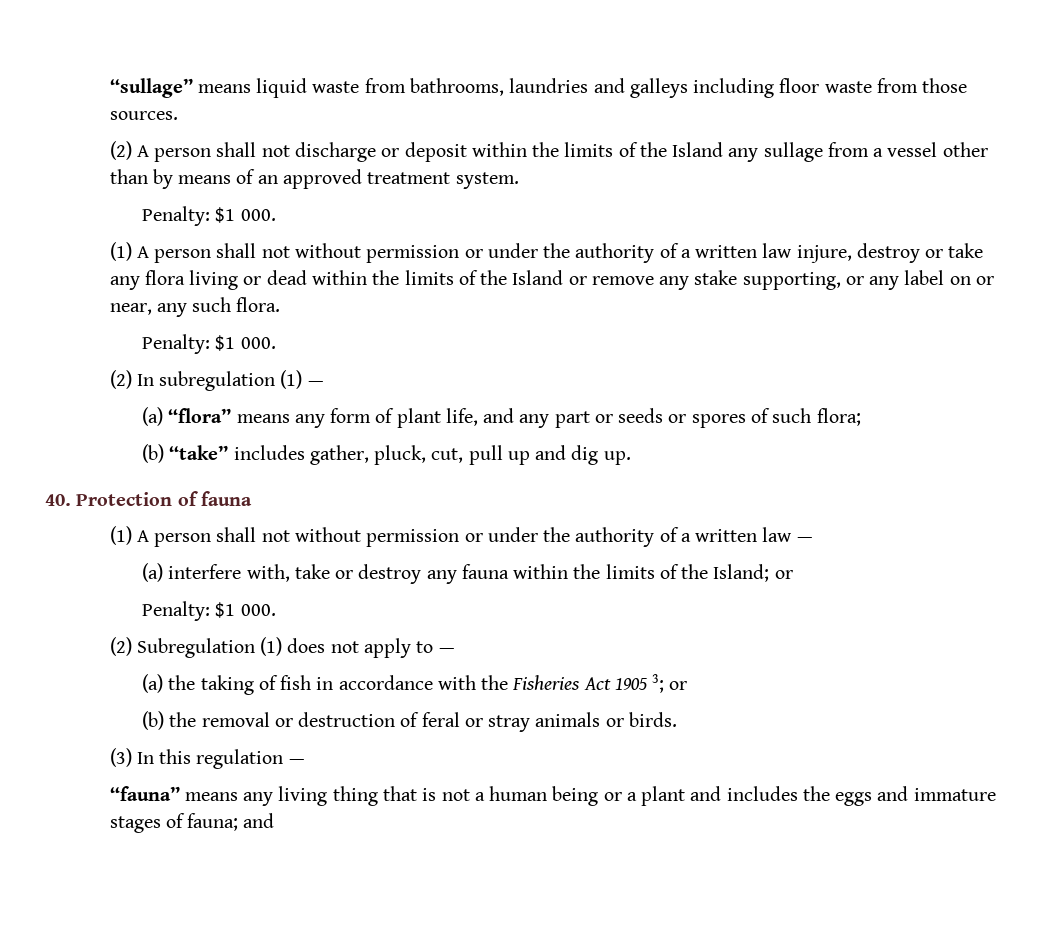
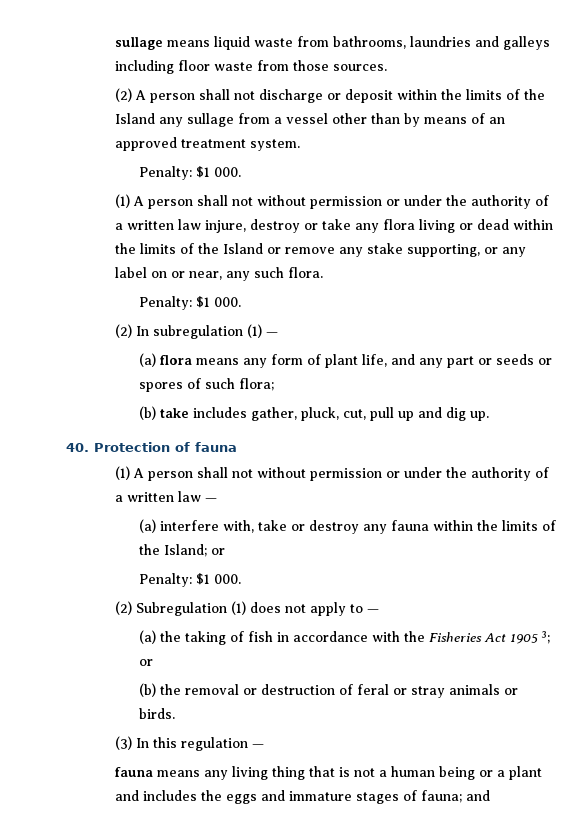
- “sullage” means liquid waste from bathrooms, laundries and galleys including floor waste from those sources.
+ sullage means liquid waste from bathrooms, laundries and galleys including floor waste from those sources.
- (a) “flora” means any form of plant life, and any part or seeds or spores of such flora;
+ (a) flora means any form of plant life, and any part or seeds or spores of such flora;
- (b) “take” includes gather, pluck, cut, pull up and dig up.
+ (b) take includes gather, pluck, cut, pull up and dig up.
- “fauna” means any living thing that is not a human being or a plant and includes the eggs and immature stages of fauna; and
+ fauna means any living thing that is not a human being or a plant and includes the eggs and immature stages of fauna; and

